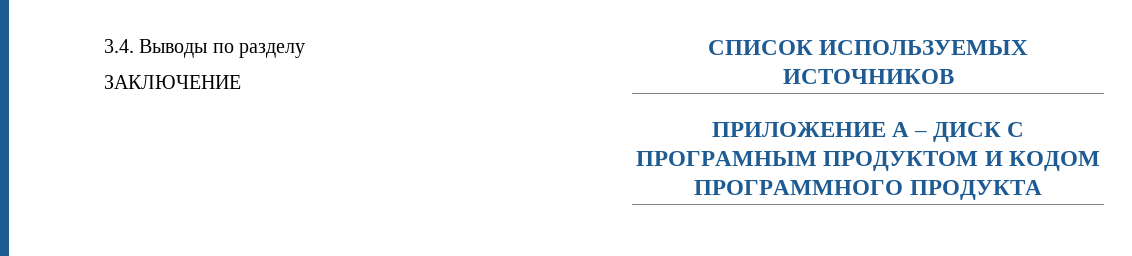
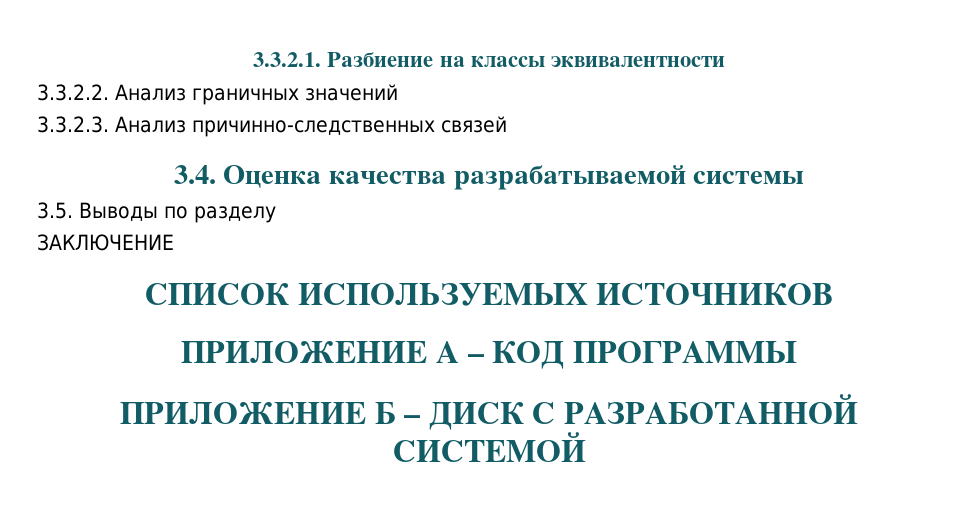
- 3.4. Выводы по разделу
+ 3.3.2.1. Разбиение на классы эквивалентности
+ 3.3.2.2. Анализ граничных значений
+ 3.3.2.3. Анализ причинно-следственных связей
+ 3.4. Оценка качества разрабатываемой системы
+ 3.5. Выводы по разделу
- ПРИЛОЖЕНИЕ А – ДИСК С ПРОГРАМНЫМ ПРОДУКТОМ И КОДОМ ПРОГРАММНОГО ПРОДУКТА
+ ПРИЛОЖЕНИЕ А – КОД ПРОГРАММЫ
+ ПРИЛОЖЕНИЕ Б – ДИСК С РАЗРАБОТАННОЙ СИСТЕМОЙ

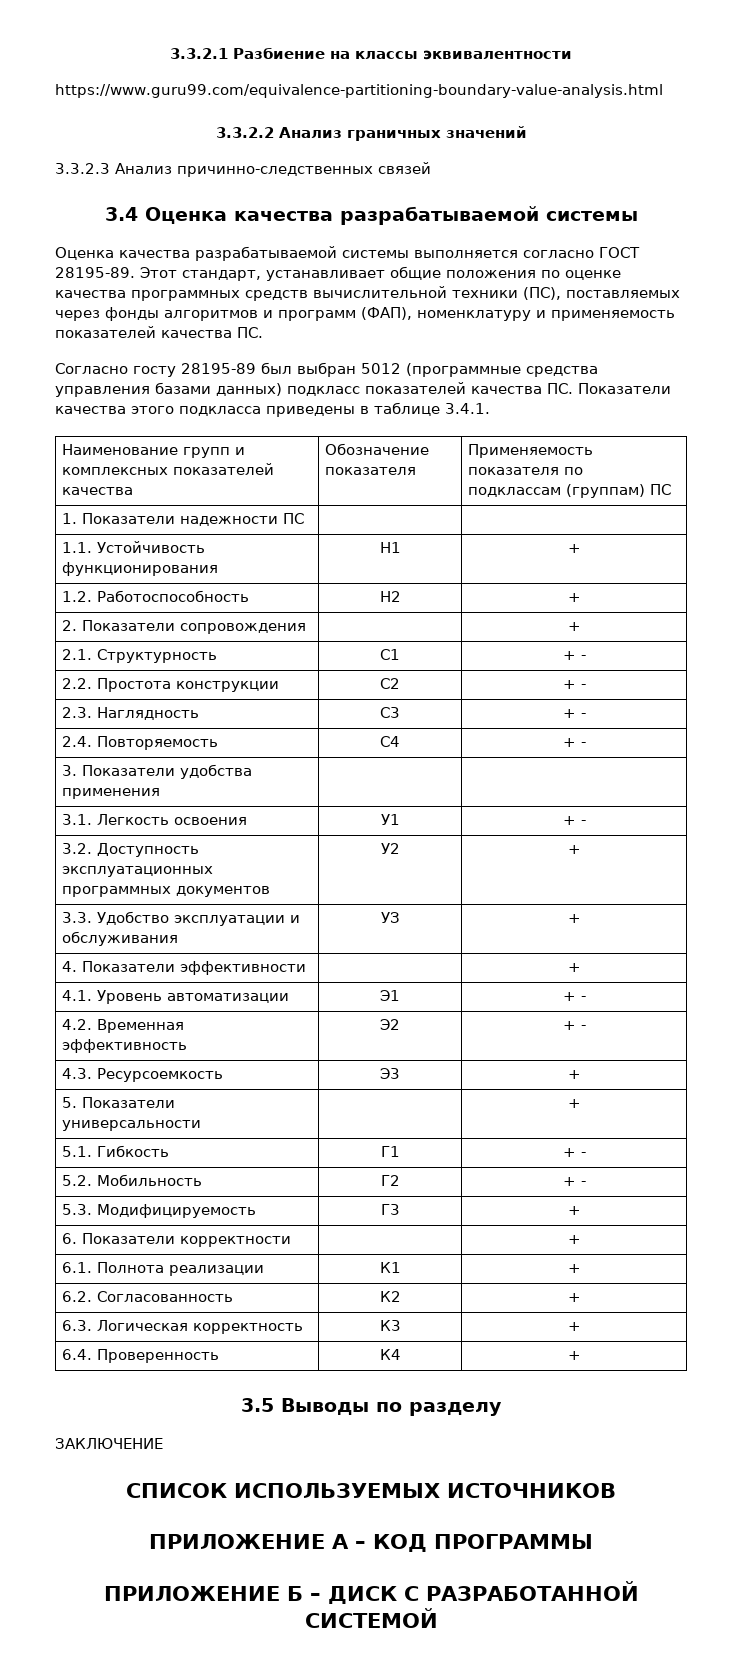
- 3.3.2.1. Разбиение на классы эквивалентности
+ 3.3.2.1 Разбиение на классы эквивалентности
- 3.3.2.2. Анализ граничных значений
+ https://www.guru99.com/equivalence-partitioning-boundary-value-analysis.html
+ 3.3.2.2 Анализ граничных значений
- 3.3.2.3. Анализ причинно-следственных связей
+ 3.3.2.3 Анализ причинно-следственных связей
- 3.4. Оценка качества разрабатываемой системы
+ 3.4 Оценка качества разрабатываемой системы
- 3.5. Выводы по разделу
+ Оценка качества разрабатываемой системы выполняется согласно ГОСТ 28195-89. Этот стандарт, устанавливает общие положения по оценке качества программных средств вычислительной техники (ПС), поставляемых через фонды алгоритмов и программ (ФАП), номенклатуру и применяемость показателей качества ПС.
+ Согласно госту 28195-89 был выбран 5012 (программные средства управления базами данных) подкласс показателей качества ПС. Показатели качества этого подкласса приведены в таблице 3.4.1.
+ Наименование групп и комплексных показателей качества | Обозначение показателя | Применяемость показателя по подклассам (группам) ПС
+ 1. Показатели надежности ПС | |
+ 1.1. Устойчивость функционирования | H1 | +
+ 1.2. Работоспособность | Н2 | +
+ 2. Показатели сопровождения | | +
+ 2.1. Структурность | С1 | + -
+ 2.2. Простота конструкции | С2 | + -
+ 2.3. Наглядность | С3 | + -
+ 2.4. Повторяемость | С4 | + -
+ 3. Показатели удобства применения | |
+ 3.1. Легкость освоения | У1 | + -
+ 3.2. Доступность эксплуатационных программных документов | У2 | +
+ 3.3. Удобство эксплуатации и обслуживания | УЗ | +
+ 4. Показатели эффективности | | +
+ 4.1. Уровень автоматизации | Э1 | + -
+ 4.2. Временная эффективность | Э2 | + -
+ 4.3. Ресурсоемкость | Э3 | +
+ 5. Показатели универсальности | | +
+ 5.1. Гибкость | Г1 | + -
+ 5.2. Мобильность | Г2 | + -
+ 5.3. Модифицируемость | Г3 | +
+ 6. Показатели корректности | | +
+ 6.1. Полнота реализации | К1 | +
+ 6.2. Согласованность | К2 | +
+ 6.3. Логическая корректность | К3 | +
+ 6.4. Проверенность | К4 | +
+ 3.5 Выводы по разделу

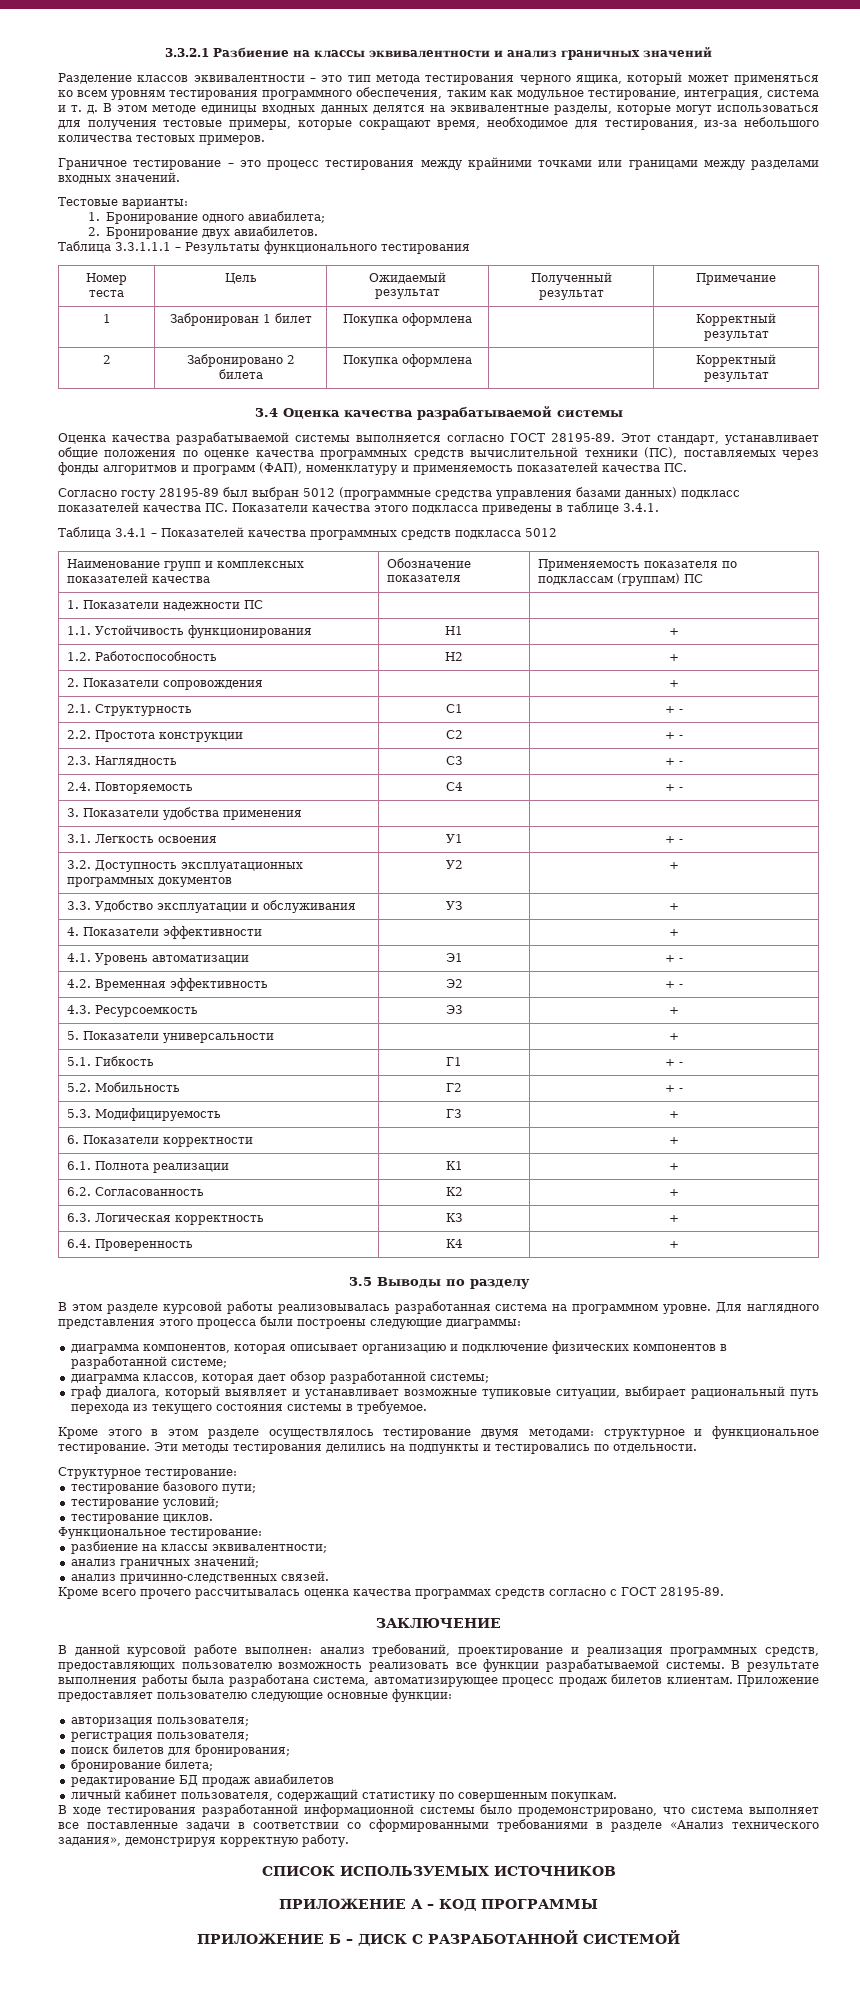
- 3.3.2.1 Разбиение на классы эквивалентности
- https://www.guru99.com/equivalence-partitioning-boundary-value-analysis.html
- 3.3.2.2 Анализ граничных значений
+ 3.3.2.1 Разбиение на классы эквивалентности и анализ граничных значений
- 3.3.2.3 Анализ причинно-следственных связей
+ Разделение классов эквивалентности – это тип метода тестирования черного ящика, который может применяться ко всем уровням тестирования программного обеспечения, таким как модульное тестирование, интеграция, система и т. д. В этом методе единицы входных данных делятся на эквивалентные разделы, которые могут использоваться для получения тестовые примеры, которые сокращают время, необходимое для тестирования, из-за небольшого количества тестовых примеров.
+ Граничное тестирование – это процесс тестирования между крайними точками или границами между разделами входных значений.
+ Тестовые варианты:
+ 1. Бронирование одного авиабилета;
+ 2. Бронирование двух авиабилетов.
+ Таблица 3.3.1.1.1 – Результаты функционального тестирования
+ Номер теста | Цель | Ожидаемый результат | Полученный результат | Примечание
+ 1 | Забронирован 1 билет | Покупка оформлена | | Корректный результат
+ 2 | Забронировано 2 билета | Покупка оформлена | | Корректный результат
+ Таблица 3.4.1 – Показателей качества программных средств подкласса 5012
+ В этом разделе курсовой работы реализовывалась разработанная система на программном уровне. Для наглядного представления этого процесса были построены следующие диаграммы:
+ диаграмма компонентов, которая описывает организацию и подключение физических компонентов в разработанной системе;
+ диаграмма классов, которая дает обзор разработанной системы;
+ граф диалога, который выявляет и устанавливает возможные тупиковые ситуации, выбирает рациональный путь перехода из текущего состояния системы в требуемое.
+ Кроме этого в этом разделе осуществлялось тестирование двумя методами: структурное и функциональное тестирование. Эти методы тестирования делились на подпункты и тестировались по отдельности.
+ Структурное тестирование:
+ тестирование базового пути;
+ тестирование условий;
+ тестирование циклов.
+ Функциональное тестирование:
+ разбиение на классы эквивалентности;
+ анализ граничных значений;
+ анализ причинно-следственных связей.
+ Кроме всего прочего рассчитывалась оценка качества программах средств согласно с ГОСТ 28195-89.
  ЗАКЛЮЧЕНИЕ
+ В данной курсовой работе выполнен: анализ требований, проектирование и реализация программных средств, предоставляющих пользователю возможность реализовать все функции разрабатываемой системы. В результате выполнения работы была разработана система, автоматизирующее процесс продаж билетов клиентам. Приложение предоставляет пользователю следующие основные функции:
+ авторизация пользователя;
+ регистрация пользователя;
+ поиск билетов для бронирования;
+ бронирование билета;
+ редактирование БД продаж авиабилетов
+ личный кабинет пользователя, содержащий статистику по совершенным покупкам.
+ В ходе тестирования разработанной информационной системы было продемонстрировано, что система выполняет все поставленные задачи в соответствии со сформированными требованиями в разделе «Анализ технического задания», демонстрируя корректную работу.

